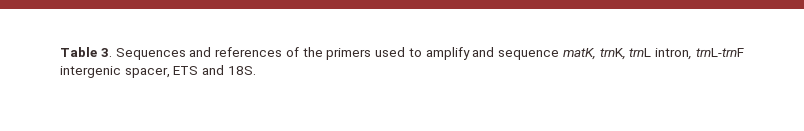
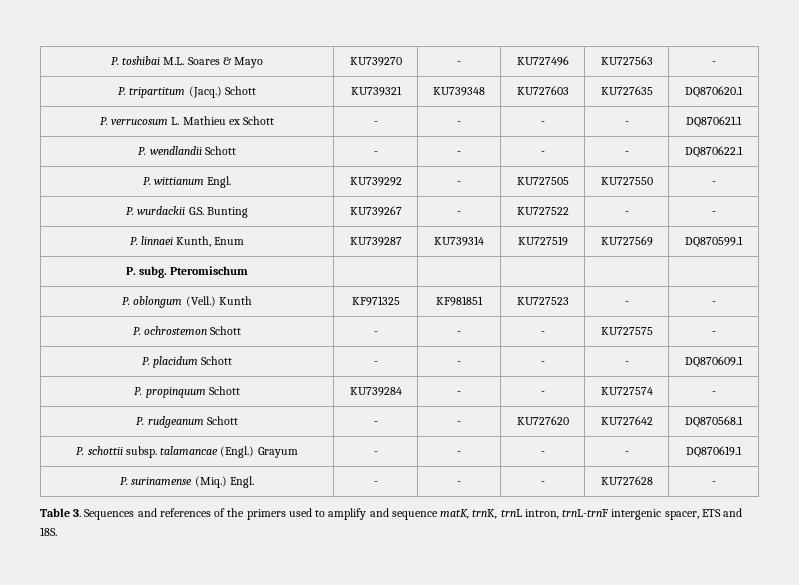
+ P. toshibai M.L. Soares & Mayo | KU739270 | - | KU727496 | KU727563 | -
+ P. tripartitum (Jacq.) Schott | KU739321 | KU739348 | KU727603 | KU727635 | DQ870620.1
+ P. verrucosum L. Mathieu ex Schott | - | - | - | - | DQ870621.1
+ P. wendlandii Schott | - | - | - | - | DQ870622.1
+ P. wittianum Engl. | KU739292 | - | KU727505 | KU727550 | -
+ P. wurdackii G.S. Bunting | KU739267 | - | KU727522 | - | -
+ P. linnaei Kunth, Enum | KU739287 | KU739314 | KU727519 | KU727569 | DQ870599.1
+ P. subg. Pteromischum | | | | |
+ P. oblongum (Vell.) Kunth | KF971325 | KF981851 | KU727523 | - | -
+ P. ochrostemon Schott | - | - | - | KU727575 | -
+ P. placidum Schott | - | - | - | - | DQ870609.1
+ P. propinquum Schott | KU739284 | - | - | KU727574 | -
+ P. rudgeanum Schott | - | - | KU727620 | KU727642 | DQ870568.1
+ P. schottii subsp. talamancae (Engl.) Grayum | - | - | - | - | DQ870619.1
+ P. surinamense (Miq.) Engl. | - | - | - | KU727628 | -

